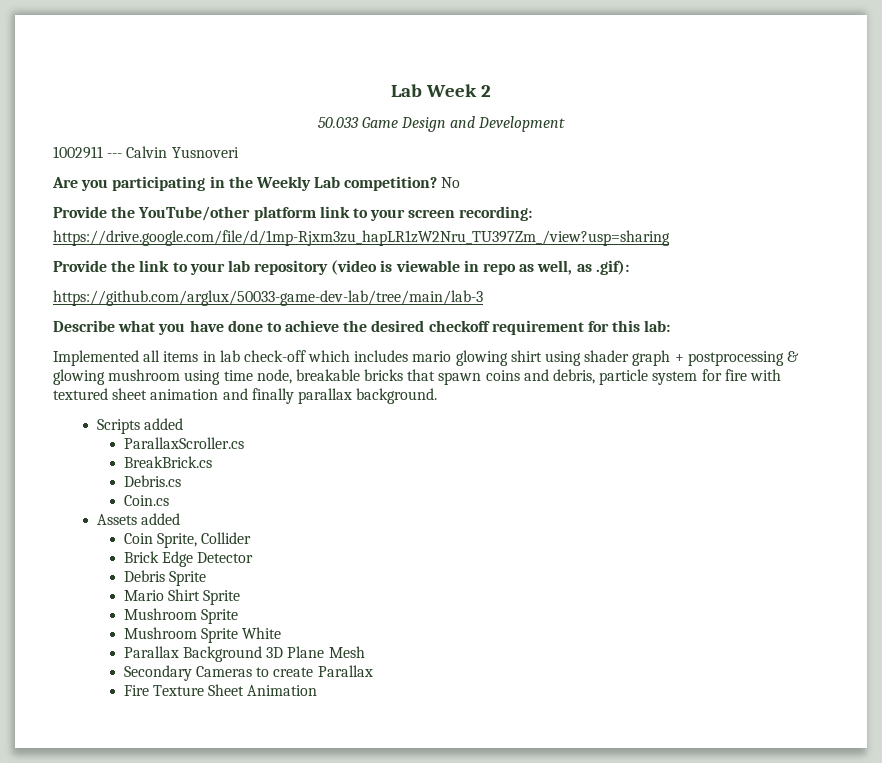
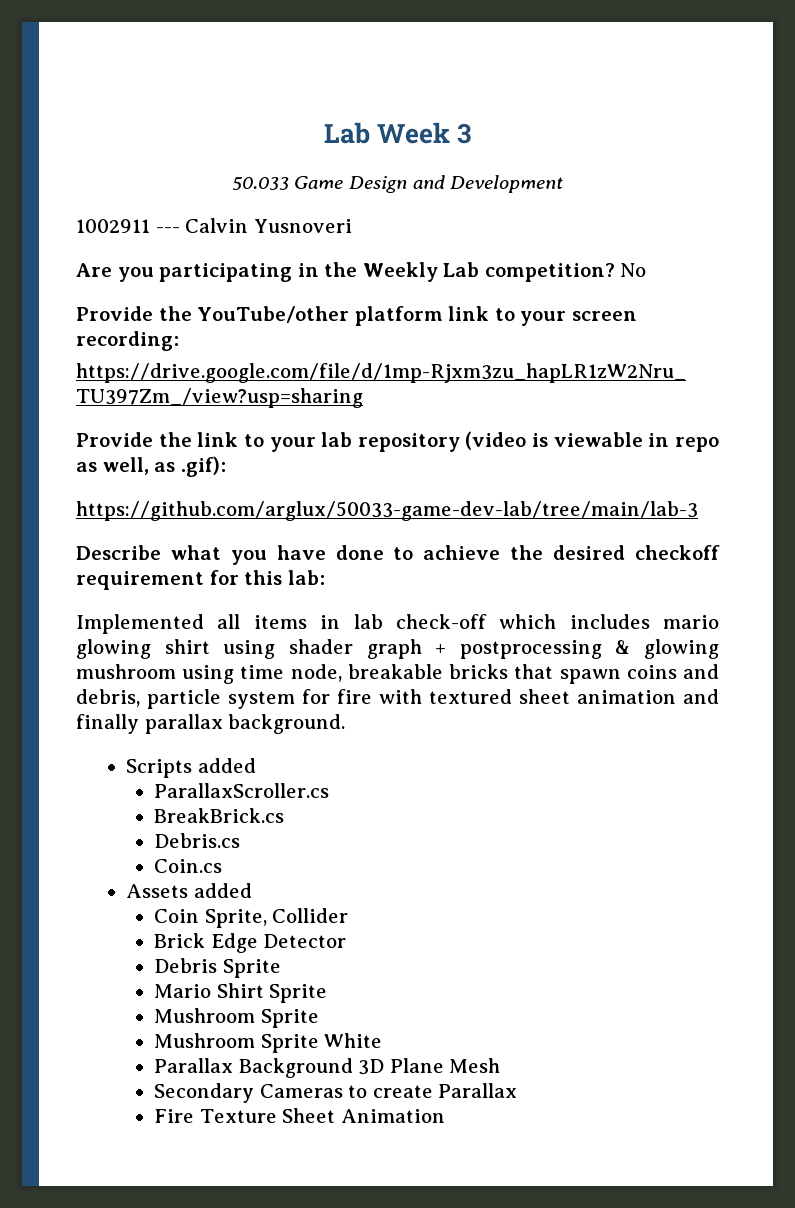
- Lab Week 2
+ Lab Week 3

